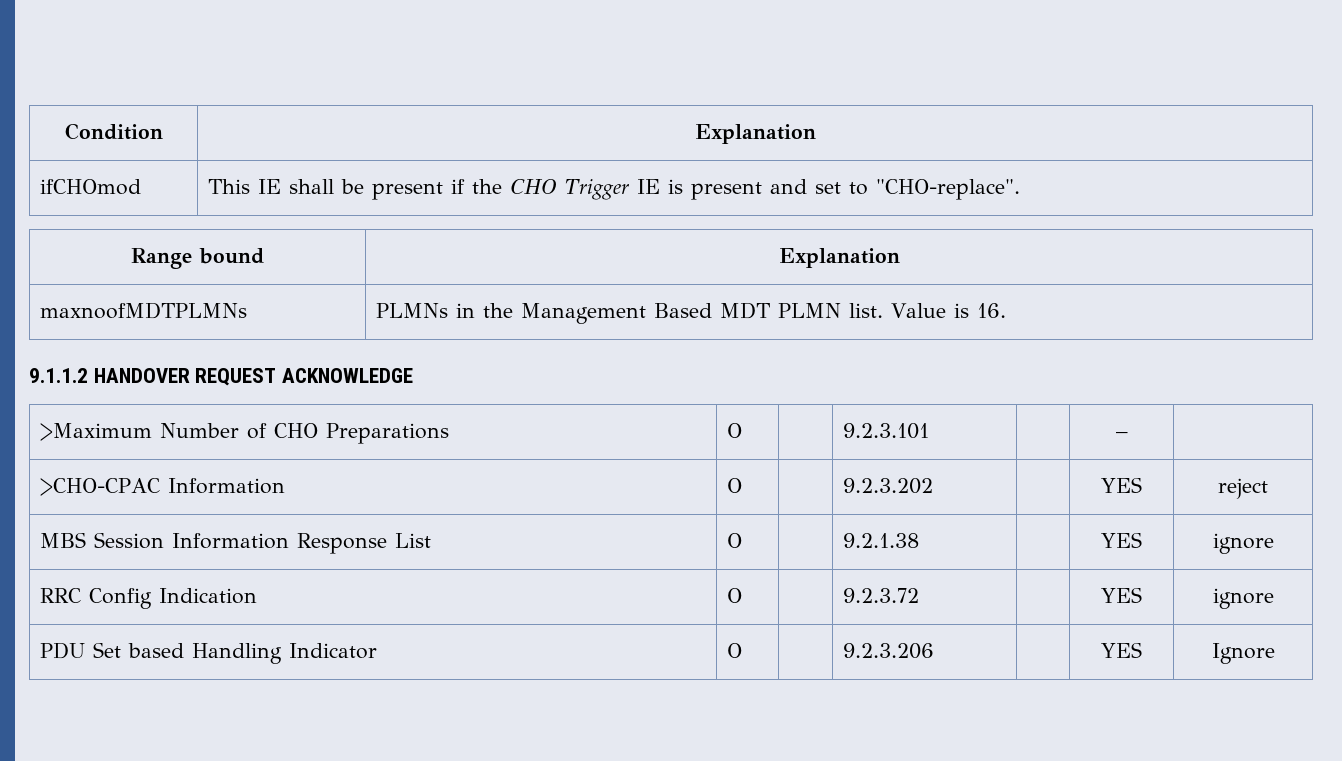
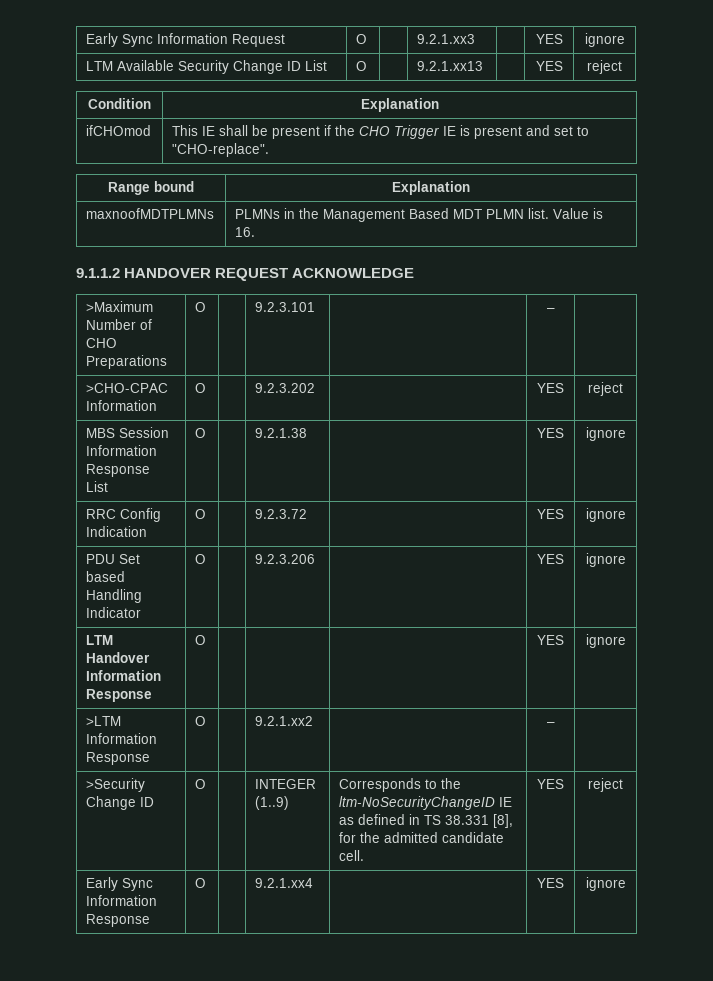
+ Early Sync Information Request | O | | 9.2.1.xx3 | | YES | ignore
+ LTM Available Security Change ID List | O | | 9.2.1.xx13 | | YES | reject
- PDU Set based Handling Indicator | O | | 9.2.3.206 | | YES | Ignore
+ PDU Set based Handling Indicator | O | | 9.2.3.206 | | YES | ignore
+ LTM Handover Information Response | O | | | | YES | ignore
+ >LTM Information Response | O | | 9.2.1.xx2 | | – |
+ >Security Change ID | O | | INTEGER (1..9) | Corresponds to the ltm-NoSecurityChangeID IE as defined in TS 38.331 [8], for the admitted candidate cell. | YES | reject
+ Early Sync Information Response | O | | 9.2.1.xx4 | | YES | ignore

